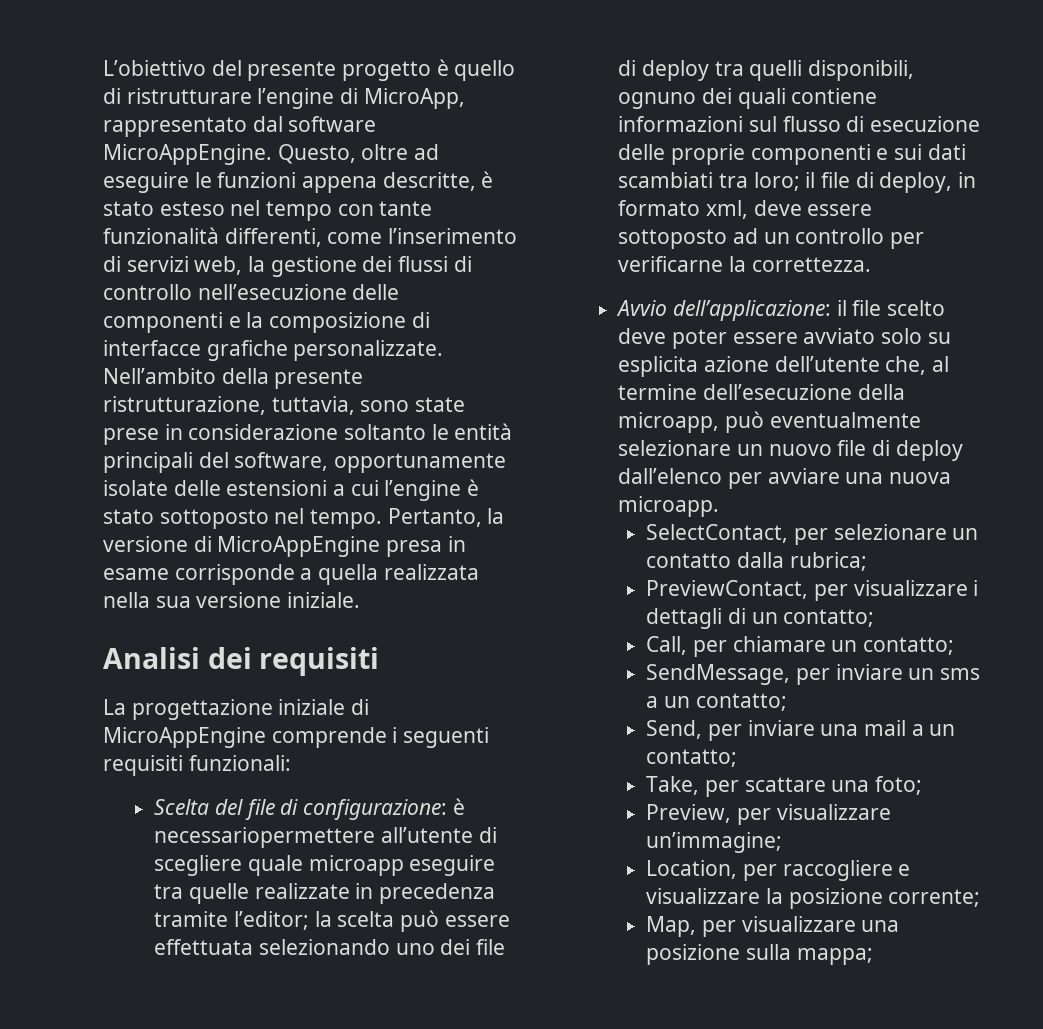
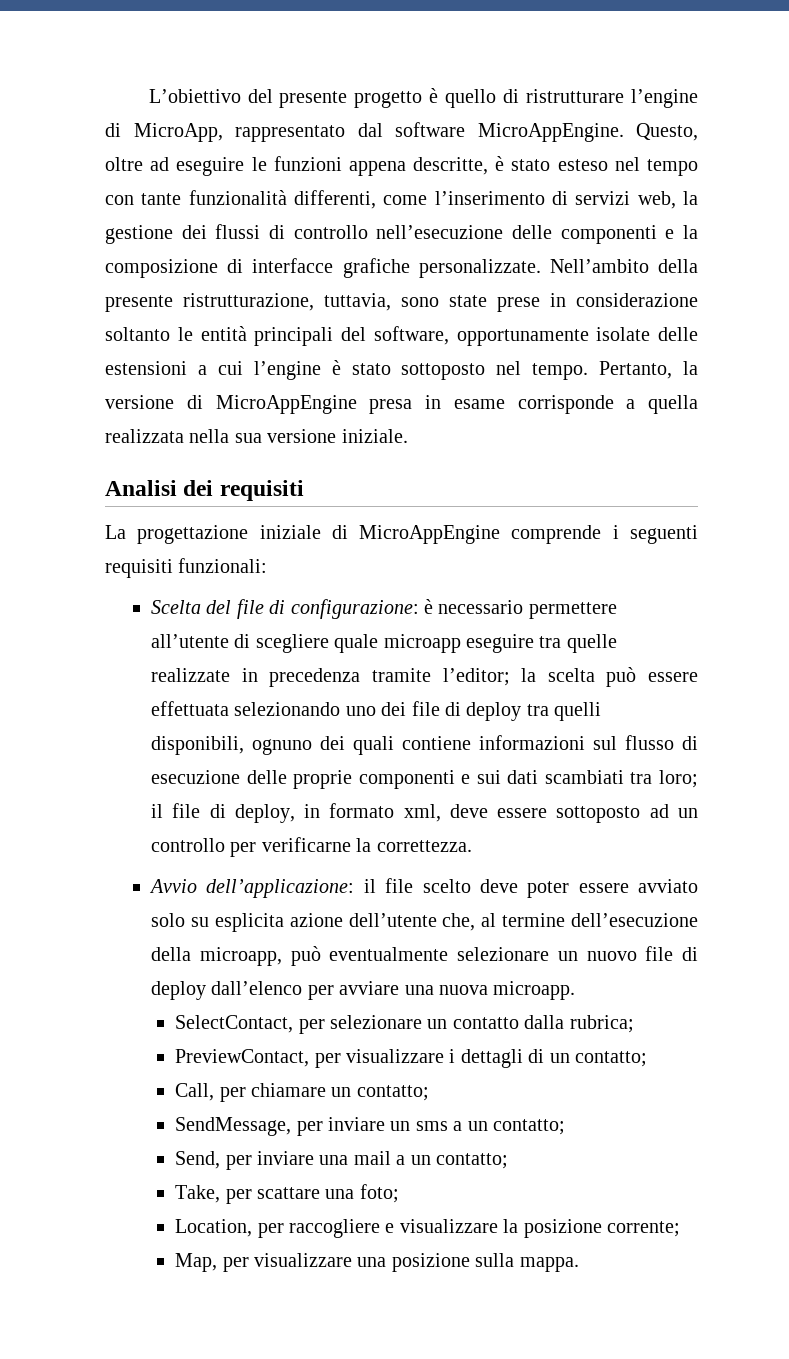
- è necessariopermettere all’utente di scegliere quale microapp eseguire tra quelle realizzate in precedenza tramite l’editor;
+ è necessario permettere all’utente di scegliere quale microapp eseguire tra quelle realizzate in precedenza tramite l’editor;
- Preview, per visualizzare un’immagine;
- Map, per visualizzare una posizione sulla mappa;
+ Map, per visualizzare una posizione sulla mappa.

